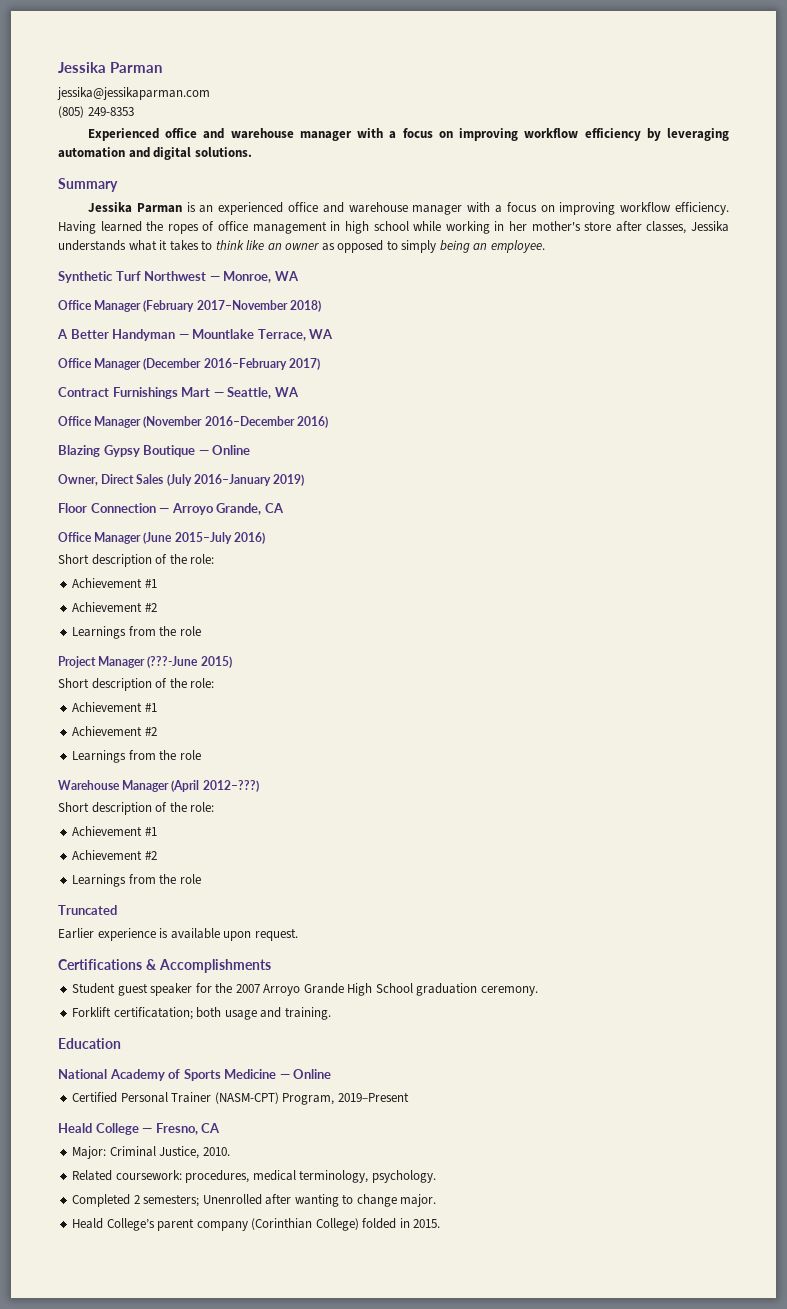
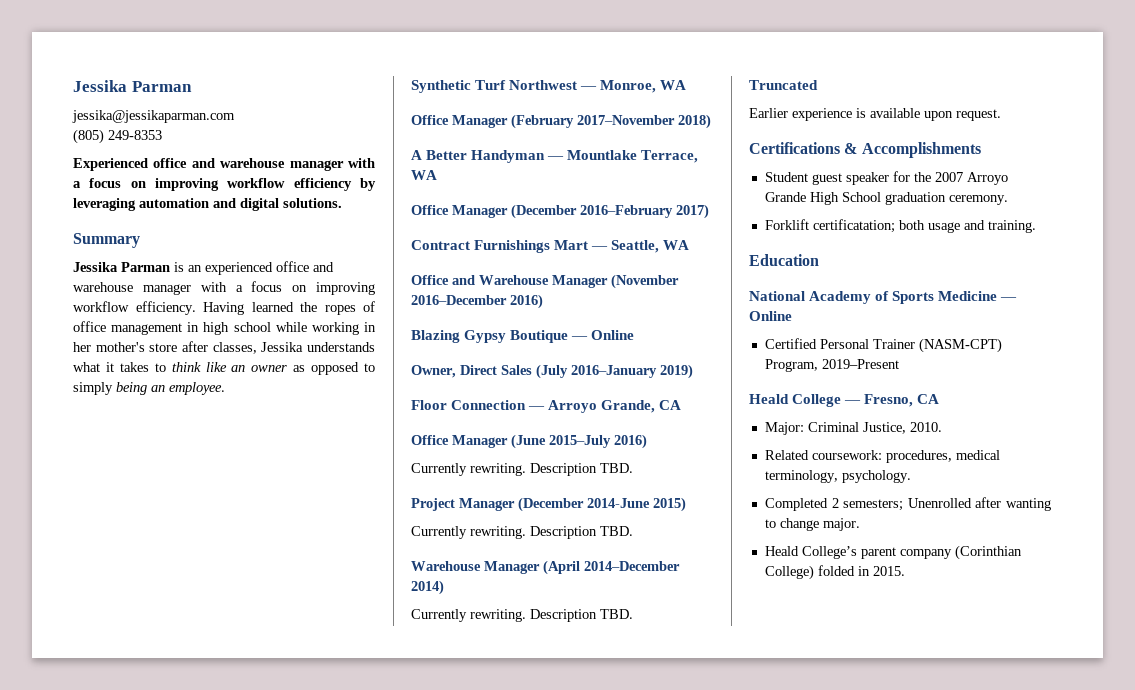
- Office Manager (November 2016–December 2016)
+ Office and Warehouse Manager (November 2016–December 2016)
  Office Manager (June 2015–July 2016)
- Short description of the role:
- Achievement #1
- Achievement #2
- Learnings from the role
+ Currently rewriting. Description TBD.
- Project Manager (???-June 2015)
- Short description of the role:
- Achievement #1
- Achievement #2
- Learnings from the role
- Warehouse Manager (April 2012–???)
- Short description of the role:
- Achievement #1
- Achievement #2
- Learnings from the role
+ Project Manager (December 2014-June 2015)
+ Currently rewriting. Description TBD.
+ Warehouse Manager (April 2014–December 2014)
+ Currently rewriting. Description TBD.

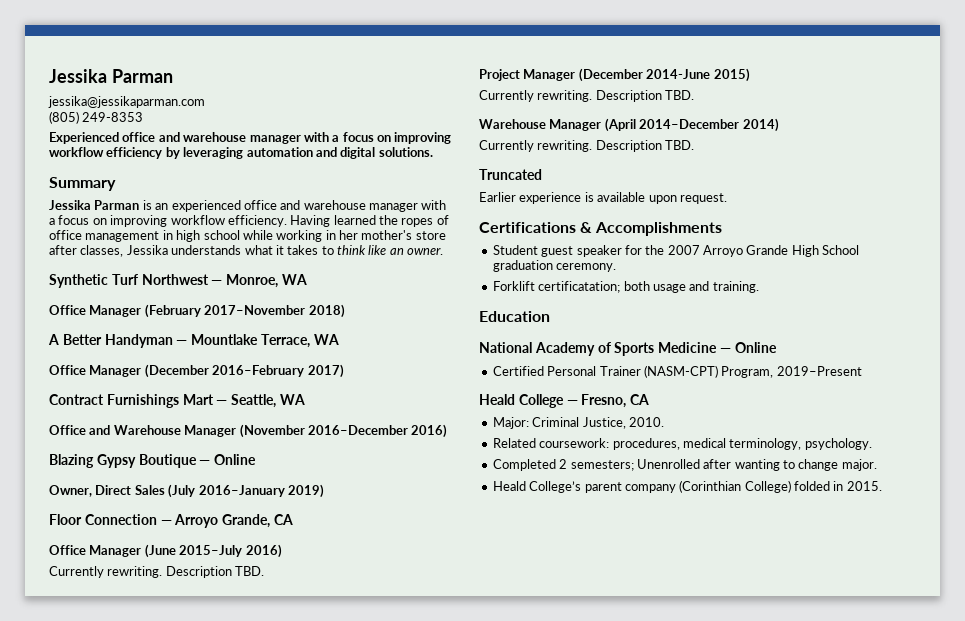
- Having learned the ropes of office management in high school while working in her mother's store after classes, Jessika understands what it takes to think like an owner as opposed to simply being an employee.
+ Having learned the ropes of office management in high school while working in her mother's store after classes, Jessika understands what it takes to think like an owner.

